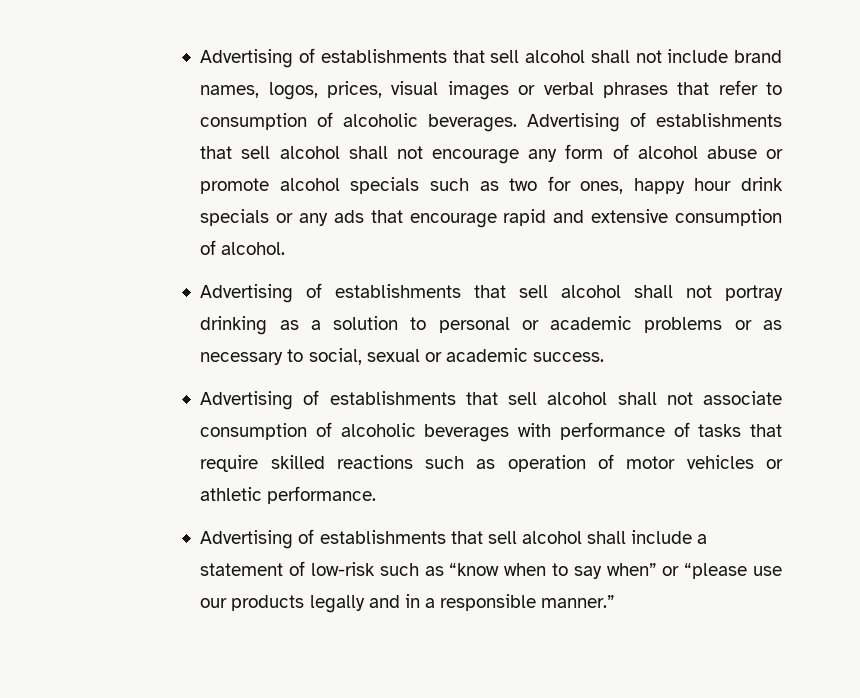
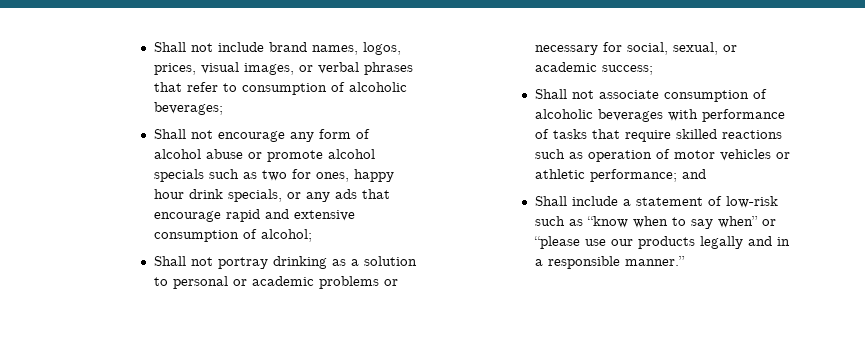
- Advertising of establishments that sell alcohol shall not include brand names, logos, prices, visual images or verbal phrases that refer to consumption of alcoholic beverages. Advertising of establishments that sell alcohol shall not encourage any form of alcohol abuse or promote alcohol specials such as two for ones, happy hour drink specials or any ads that encourage rapid and extensive consumption of alcohol.
- Advertising of establishments that sell alcohol shall not portray drinking as a solution to personal or academic problems or as necessary to social, sexual or academic success.
- Advertising of establishments that sell alcohol shall not associate consumption of alcoholic beverages with performance of tasks that require skilled reactions such as operation of motor vehicles or athletic performance.
- Advertising of establishments that sell alcohol shall include a statement of low-risk such as “know when to say when” or “please use our products legally and in a responsible manner.”
+ Shall not include brand names, logos, prices, visual images, or verbal phrases that refer to consumption of alcoholic beverages;
+ Shall not encourage any form of alcohol abuse or promote alcohol specials such as two for ones, happy hour drink specials, or any ads that encourage rapid and extensive consumption of alcohol;
+ Shall not portray drinking as a solution to personal or academic problems or necessary for social, sexual, or academic success;
+ Shall not associate consumption of alcoholic beverages with performance of tasks that require skilled reactions such as operation of motor vehicles or athletic performance; and
+ Shall include a statement of low-risk such as “know when to say when” or “please use our products legally and in a responsible manner.”

